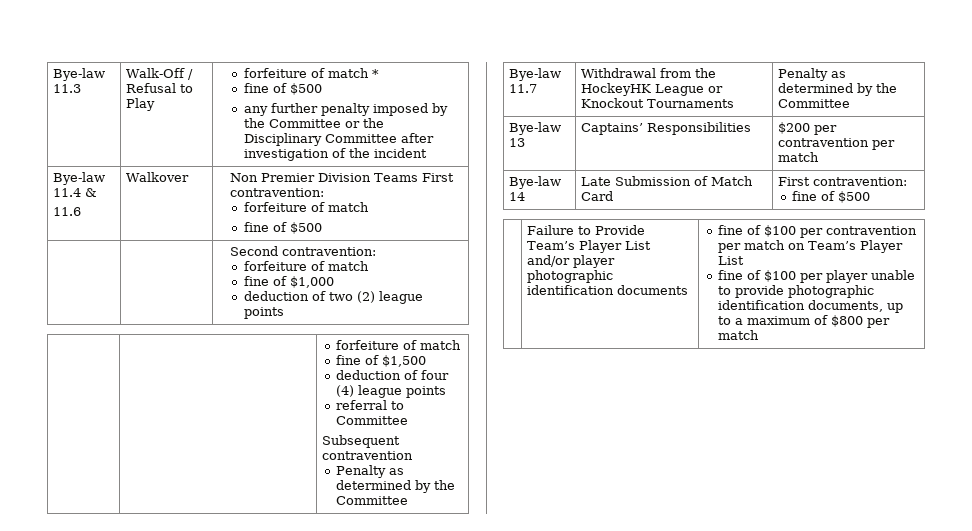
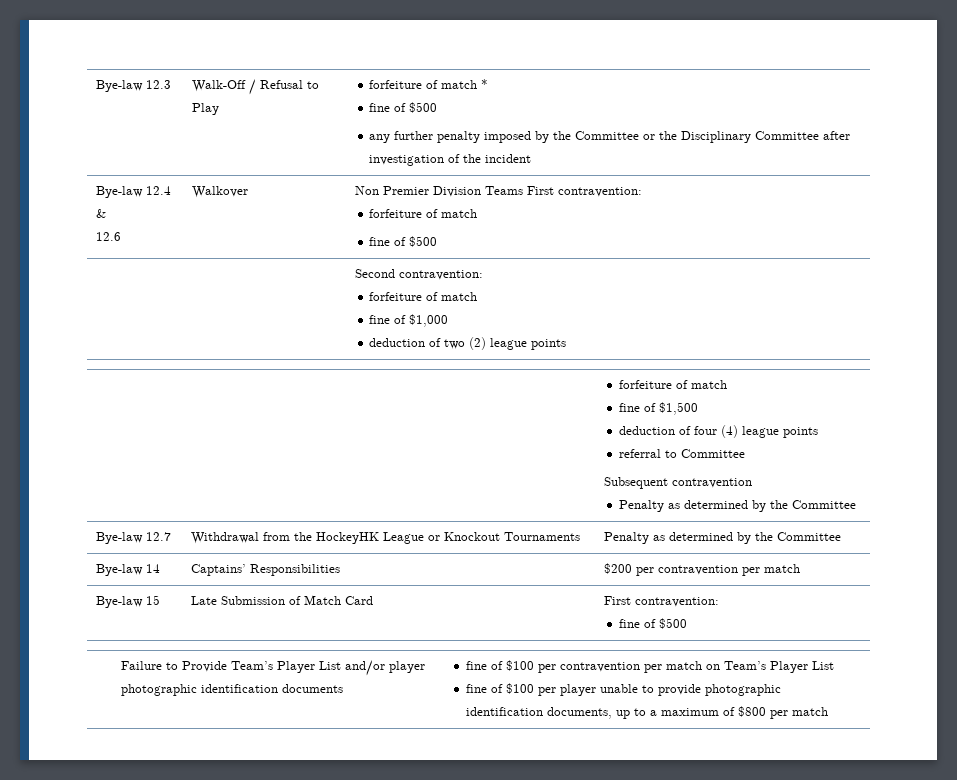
- Bye-law 11.3 | Walk-Off / Refusal to Play | forfeiture of match *
+ Bye-law 12.3 | Walk-Off / Refusal to Play | forfeiture of match *
- Bye-law 11.4 &
- 11.6 | Walkover | Non Premier Division Teams First contravention:
+ Bye-law 12.4 &
+ 12.6 | Walkover | Non Premier Division Teams First contravention:
- Bye-law 11.7 | Withdrawal from the HockeyHK League or Knockout Tournaments | Penalty as determined by the Committee
+ Bye-law 12.7 | Withdrawal from the HockeyHK League or Knockout Tournaments | Penalty as determined by the Committee
- Bye-law 13 | Captains’ Responsibilities | $200 per contravention per match
+ Bye-law 14 | Captains’ Responsibilities | $200 per contravention per match
- Bye-law 14 | Late Submission of Match Card | First contravention:
+ Bye-law 15 | Late Submission of Match Card | First contravention:

